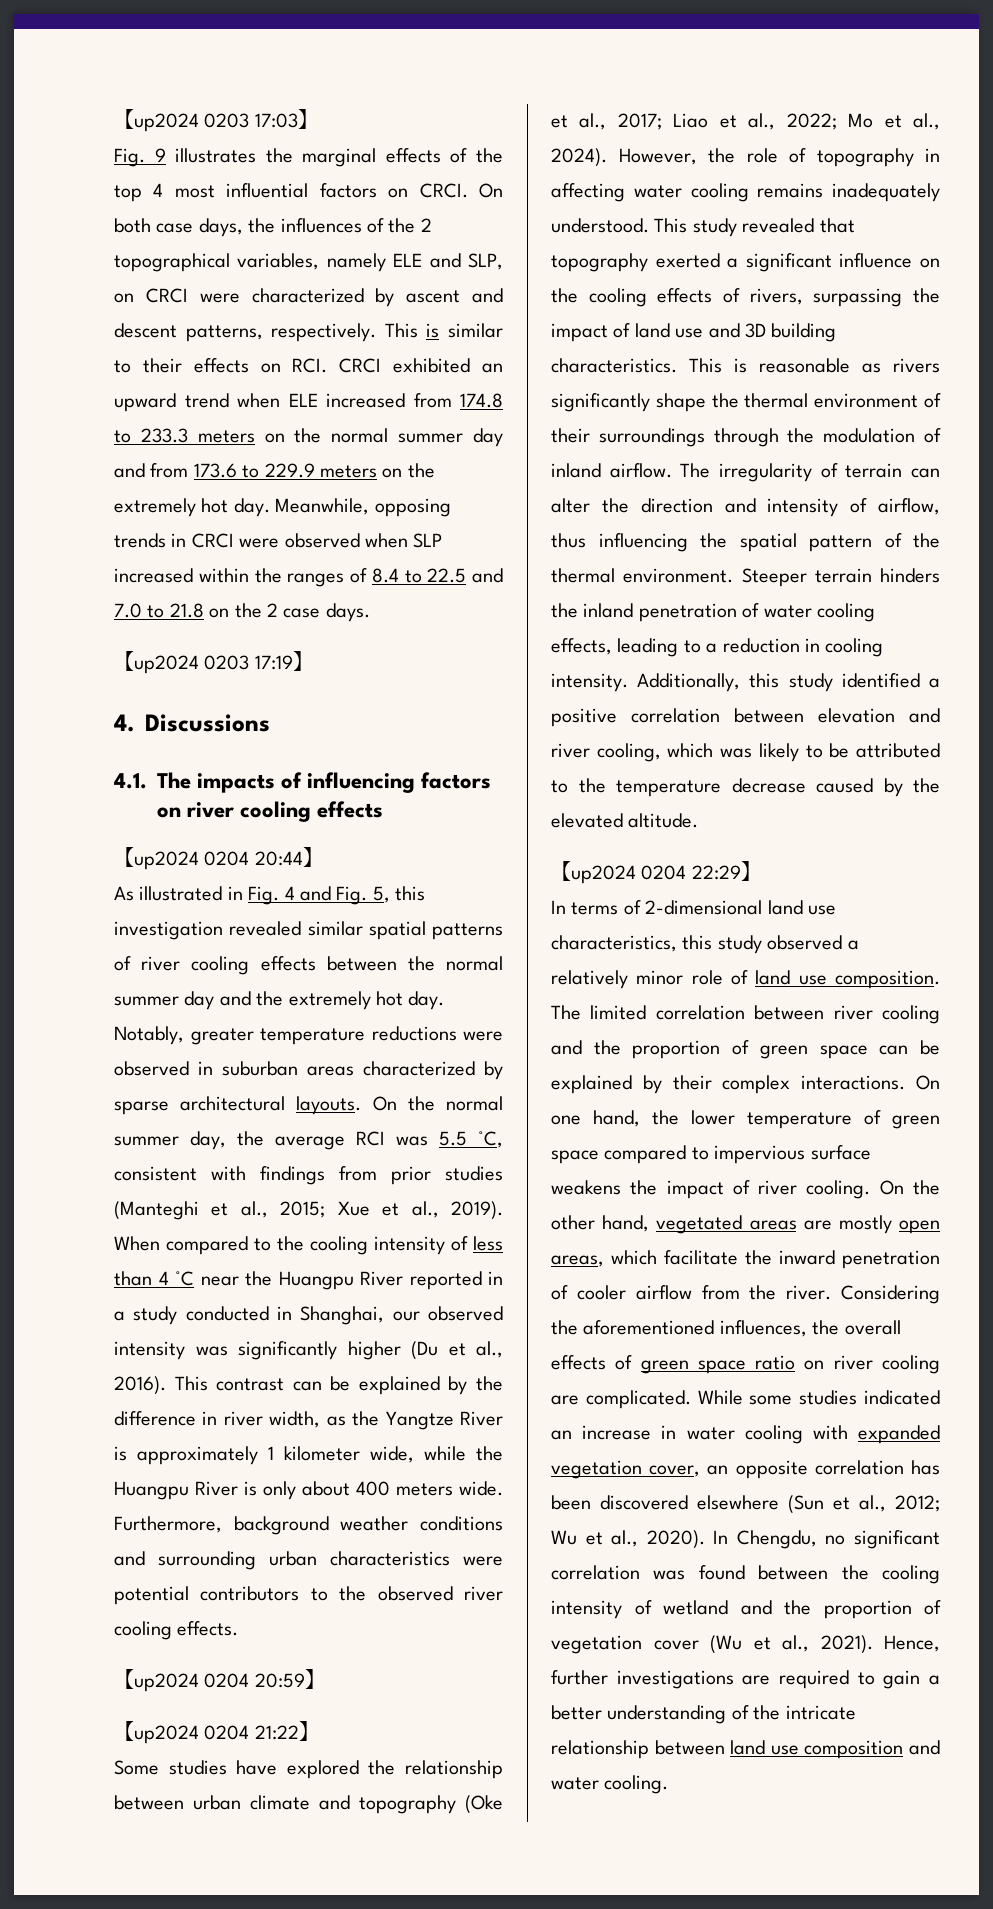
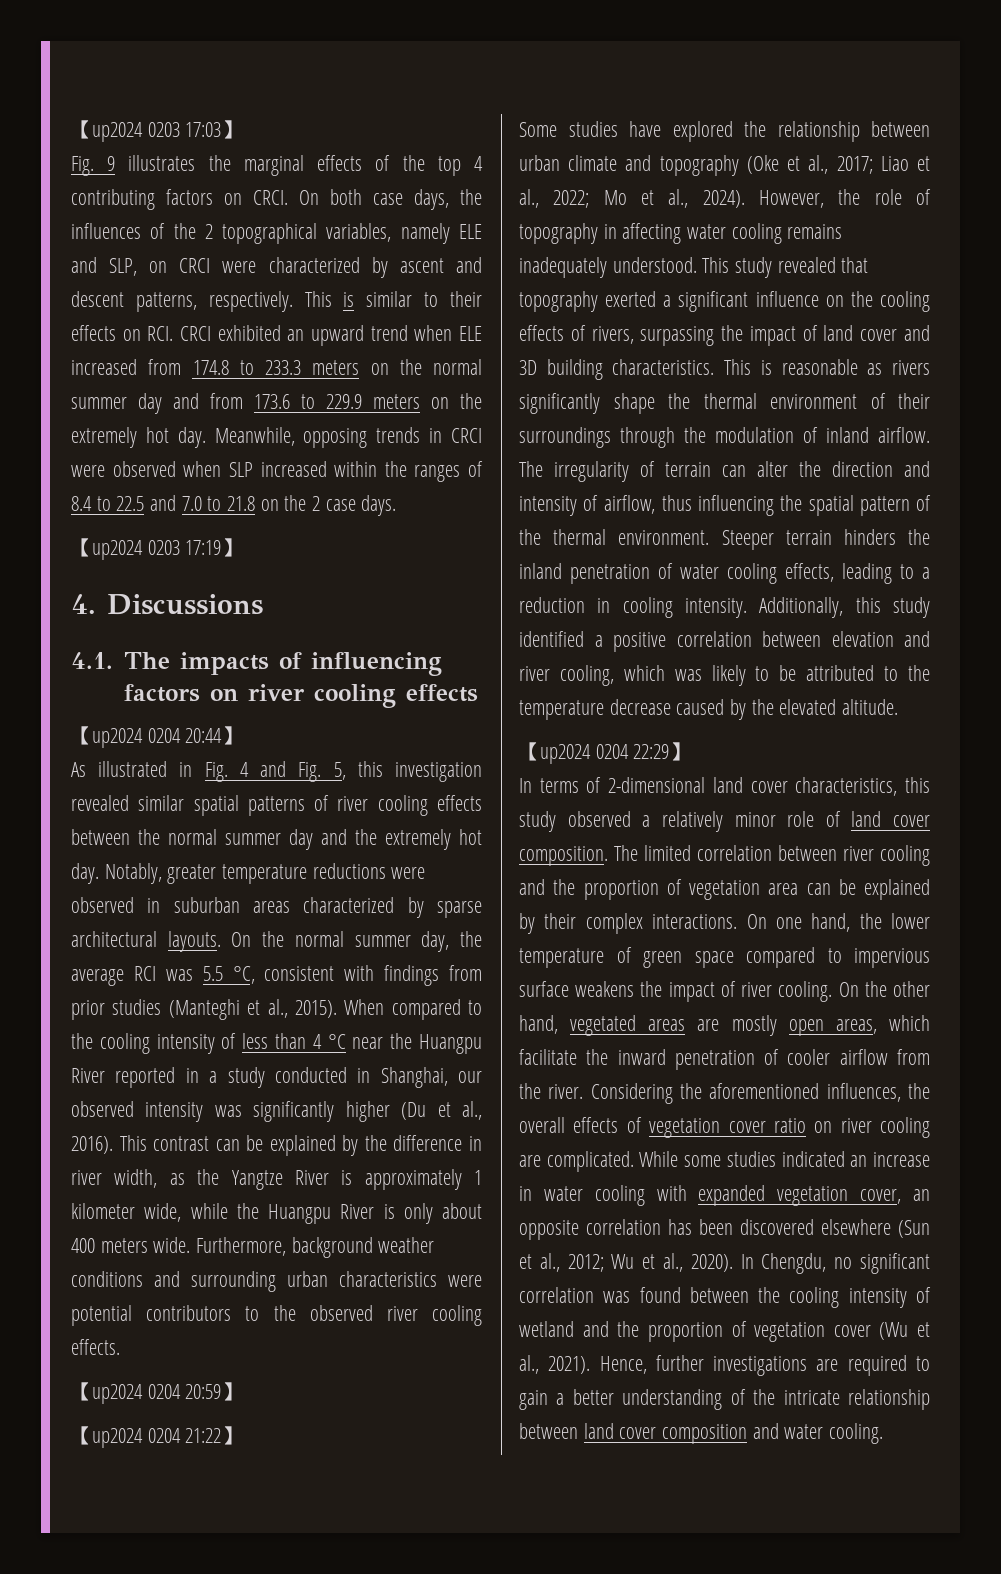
- Fig. 9 illustrates the marginal effects of the top 4 most influential factors on CRCI.
+ Fig. 9 illustrates the marginal effects of the top 4 contributing factors on CRCI.
- On the normal summer day, the average RCI was 5.5 °C, consistent with findings from prior studies (Manteghi et al., 2015; Xue et al., 2019).
+ On the normal summer day, the average RCI was 5.5 °C, consistent with findings from prior studies (Manteghi et al., 2015).
- This study revealed that topography exerted a significant influence on the cooling effects of rivers, surpassing the impact of land use and 3D building characteristics.
+ This study revealed that topography exerted a significant influence on the cooling effects of rivers, surpassing the impact of land cover and 3D building characteristics.
- In terms of 2-dimensional land use characteristics, this study observed a relatively minor role of land use composition.
+ In terms of 2-dimensional land cover characteristics, this study observed a relatively minor role of land cover composition.
- The limited correlation between river cooling and the proportion of green space can be explained by their complex interactions.
+ The limited correlation between river cooling and the proportion of vegetation area can be explained by their complex interactions.
- Considering the aforementioned influences, the overall effects of green space ratio on river cooling are complicated.
+ Considering the aforementioned influences, the overall effects of vegetation cover ratio on river cooling are complicated.
- Hence, further investigations are required to gain a better understanding of the intricate relationship between land use composition and water cooling.
+ Hence, further investigations are required to gain a better understanding of the intricate relationship between land cover composition and water cooling.

